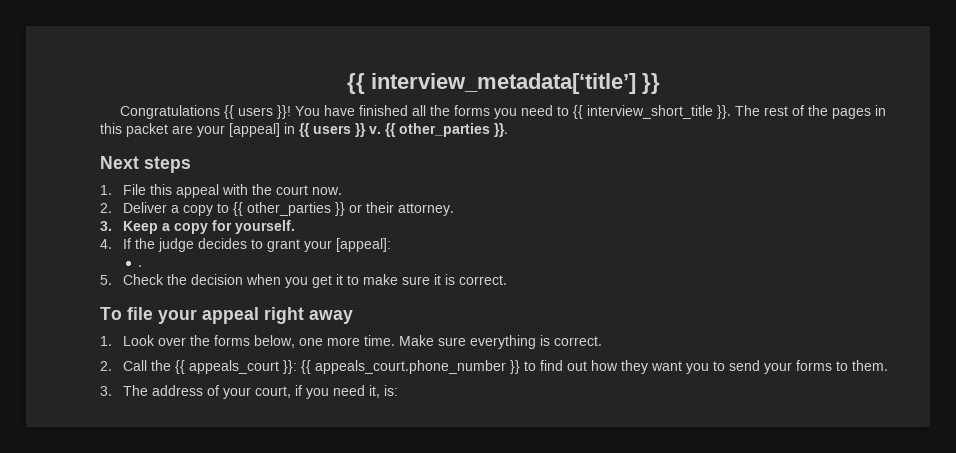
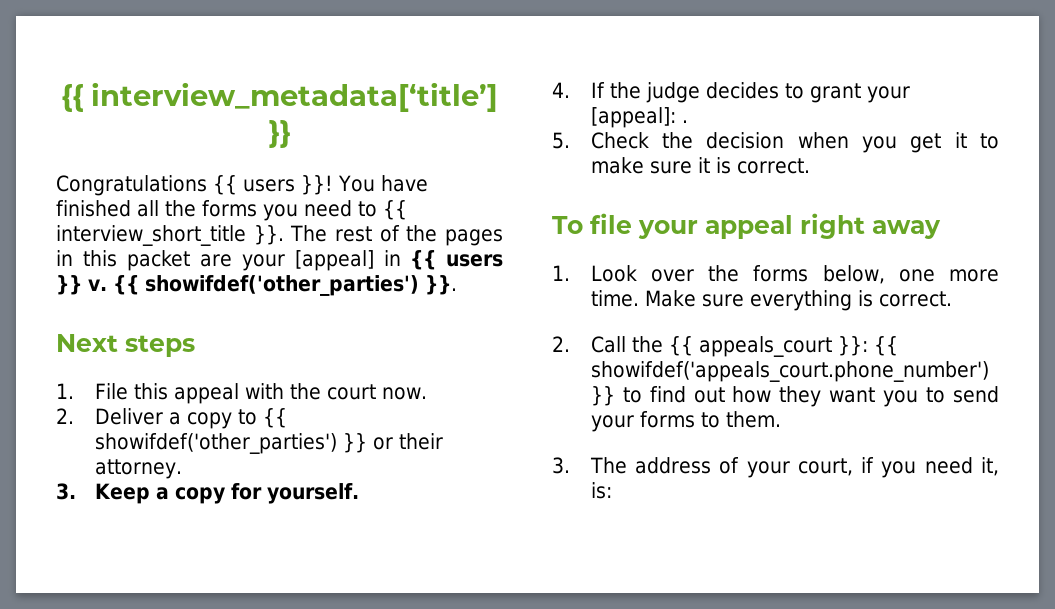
- {{ other_parties }}.
+ {{ showifdef('other_parties') }}.
- 2. Deliver a copy to {{ other_parties }} or their attorney.
+ 2. Deliver a copy to {{ showifdef('other_parties') }} or their attorney.
- 4. If the judge decides to grant your [appeal]:
- .
+ 4. If the judge decides to grant your [appeal]: .
- 2. Call the {{ appeals_court }}: {{ appeals_court.phone_number }} to find out how they want you to send your forms to them.
+ 2. Call the {{ appeals_court }}: {{ showifdef('appeals_court.phone_number') }} to find out how they want you to send your forms to them.

